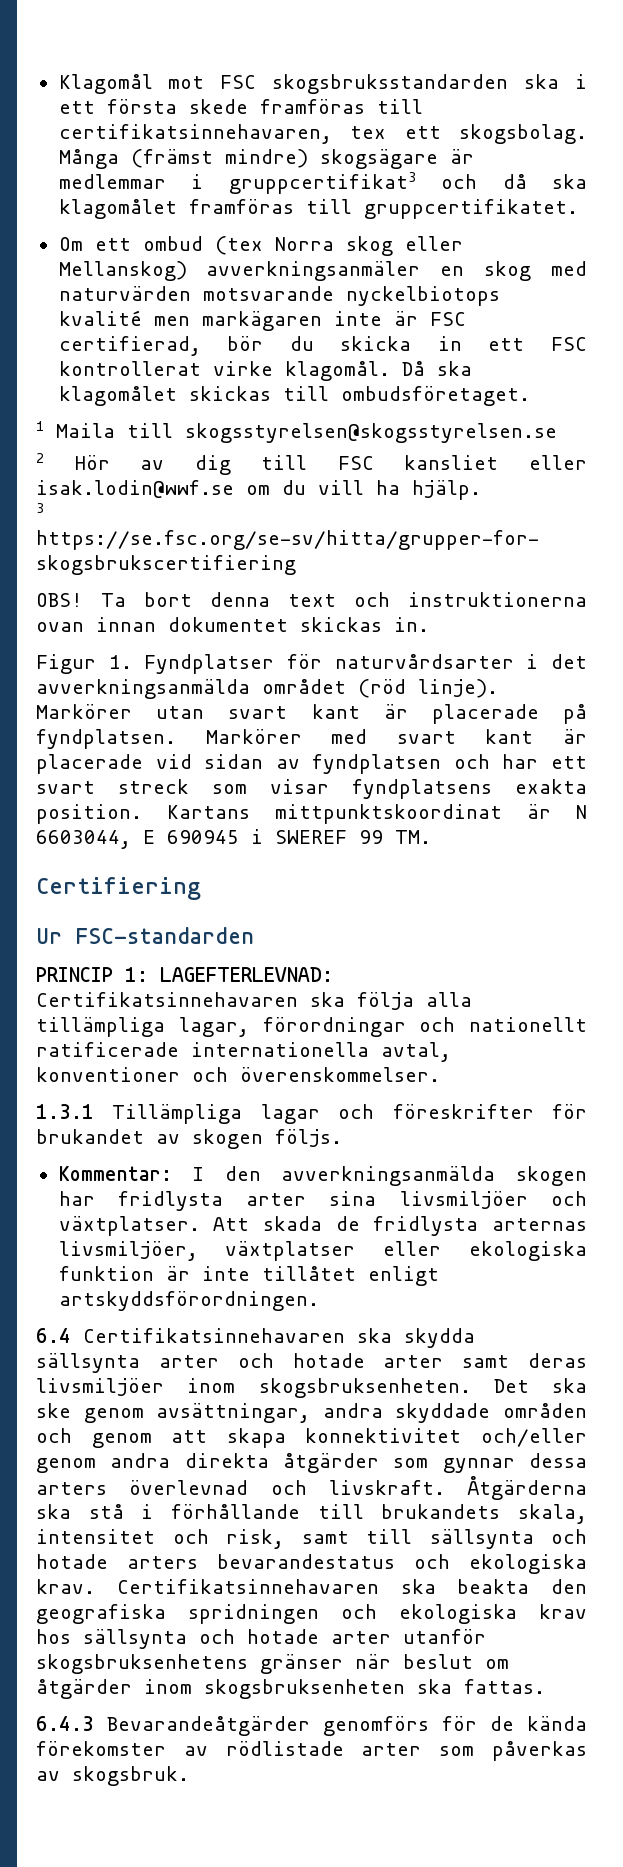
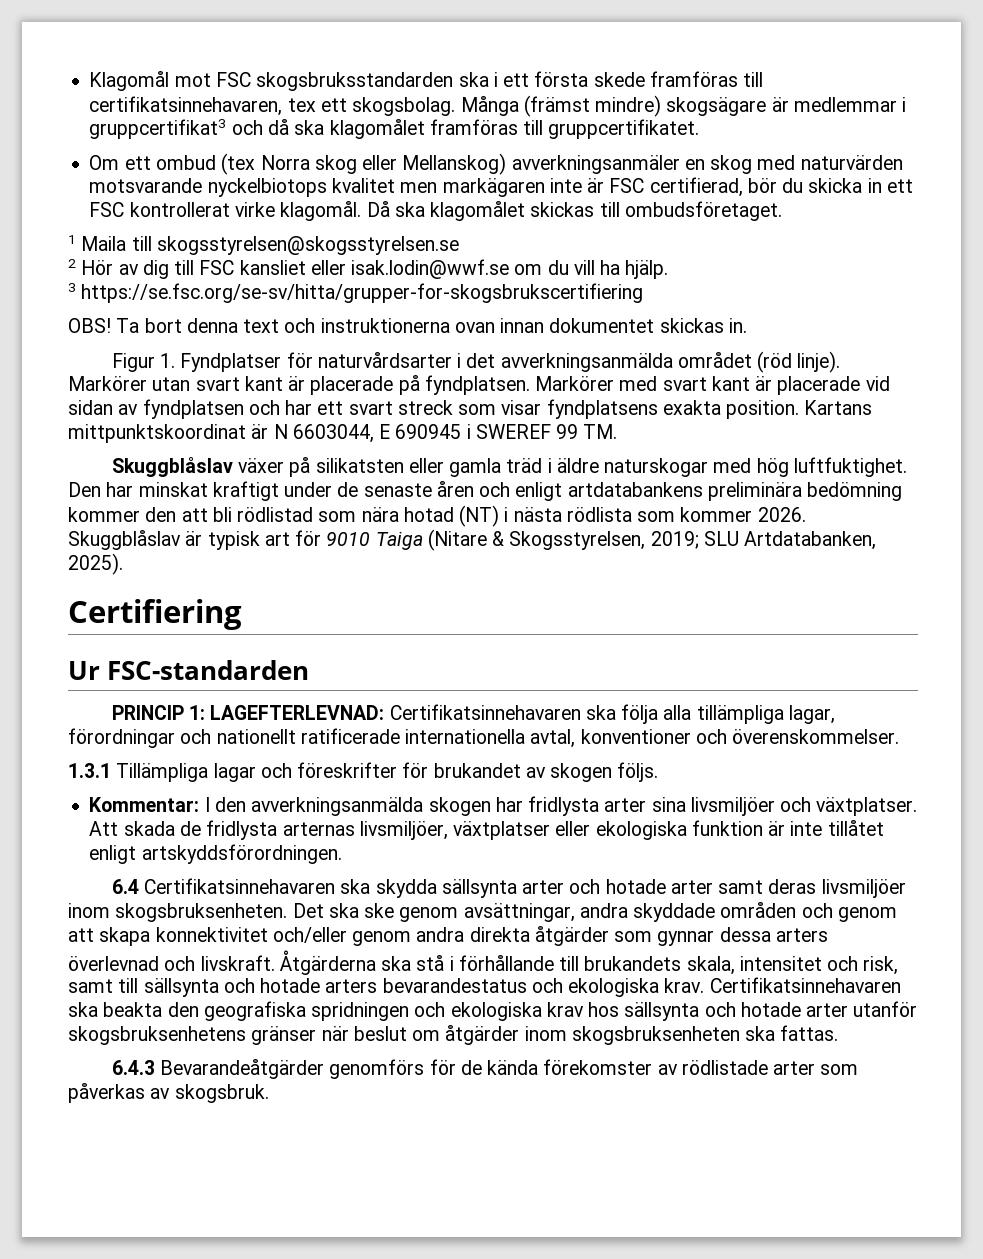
- Om ett ombud (tex Norra skog eller Mellanskog) avverkningsanmäler en skog med naturvärden motsvarande nyckelbiotops kvalité men markägaren inte är FSC certifierad, bör du skicka in ett FSC kontrollerat virke klagomål.
+ Om ett ombud (tex Norra skog eller Mellanskog) avverkningsanmäler en skog med naturvärden motsvarande nyckelbiotops kvalitet men markägaren inte är FSC certifierad, bör du skicka in ett FSC kontrollerat virke klagomål.
+ Skuggblåslav växer på silikatsten eller gamla träd i äldre naturskogar med hög luftfuktighet. Den har minskat kraftigt under de senaste åren och enligt artdatabankens preliminära bedömning kommer den att bli rödlistad som nära hotad (NT) i nästa rödlista som kommer 2026. Skuggblåslav är typisk art för 9010 Taiga (Nitare & Skogsstyrelsen, 2019; SLU Artdatabanken, 2025).

